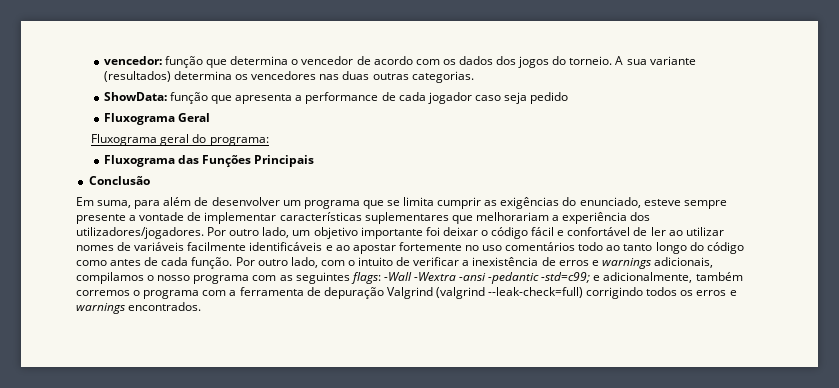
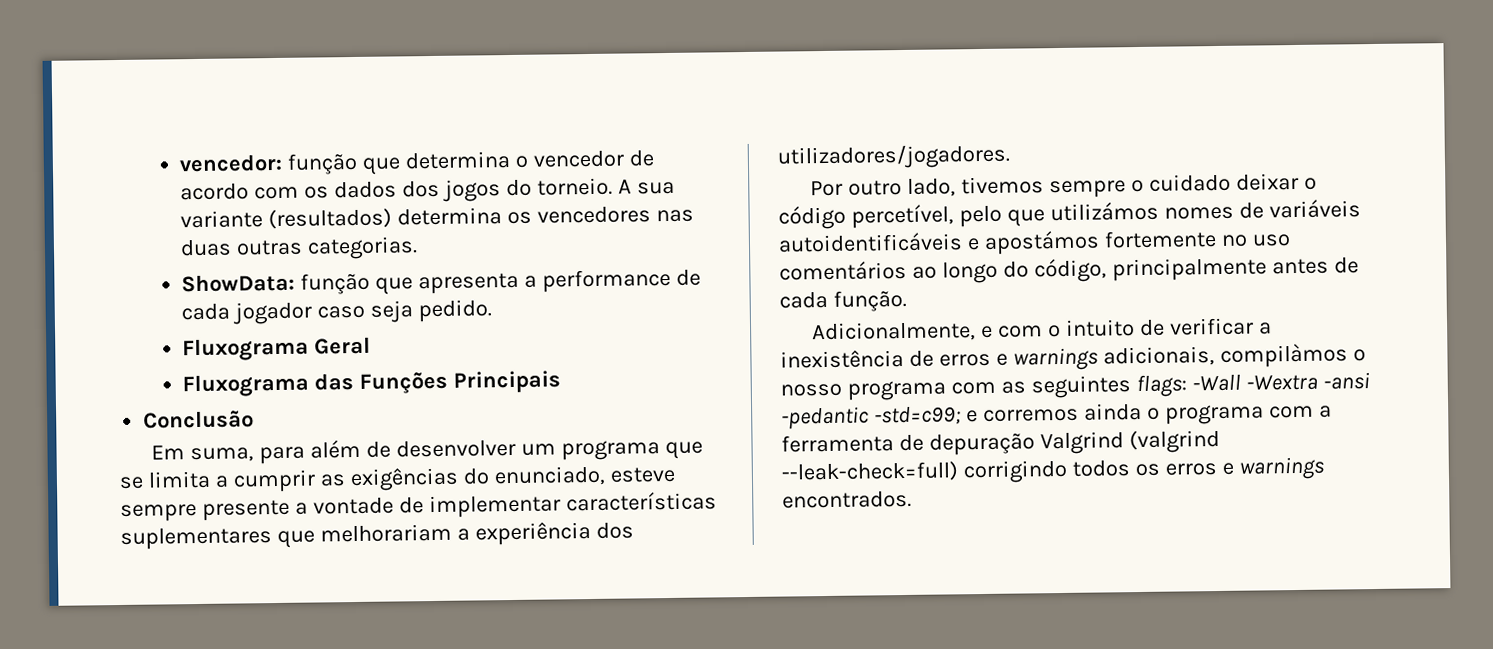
- ShowData: função que apresenta a performance de cada jogador caso seja pedido
+ ShowData: função que apresenta a performance de cada jogador caso seja pedido.
- Fluxograma geral do programa:
- Em suma, para além de desenvolver um programa que se limita cumprir as exigências do enunciado, esteve sempre presente a vontade de implementar características suplementares que melhorariam a experiência dos utilizadores/jogadores. Por outro lado, um objetivo importante foi deixar o código fácil e confortável de ler ao utilizar nomes de variáveis facilmente identificáveis e ao apostar fortemente no uso comentários todo ao tanto longo do código como antes de cada função. Por outro lado, com o intuito de verificar a inexistência de erros e warnings adicionais, compilamos o nosso programa com as seguintes flags:
+ Em suma, para além de desenvolver um programa que se limita a cumprir as exigências do enunciado, esteve sempre presente a vontade de implementar características suplementares que melhorariam a experiência dos utilizadores/jogadores.
+ Por outro lado, tivemos sempre o cuidado deixar o código percetível, pelo que utilizámos nomes de variáveis autoidentificáveis e apostámos fortemente no uso comentários ao longo do código, principalmente antes de cada função.
+ Adicionalmente, e com o intuito de verificar a inexistência de erros e warnings adicionais, compilàmos o nosso programa com as seguintes flags:
- e adicionalmente, também corremos o programa com a ferramenta de depuração Valgrind (valgrind --leak-check=full) corrigindo todos os erros e warnings encontrados.
+ e corremos ainda o programa com a ferramenta de depuração Valgrind (valgrind --leak-check=full) corrigindo todos os erros e warnings encontrados.

